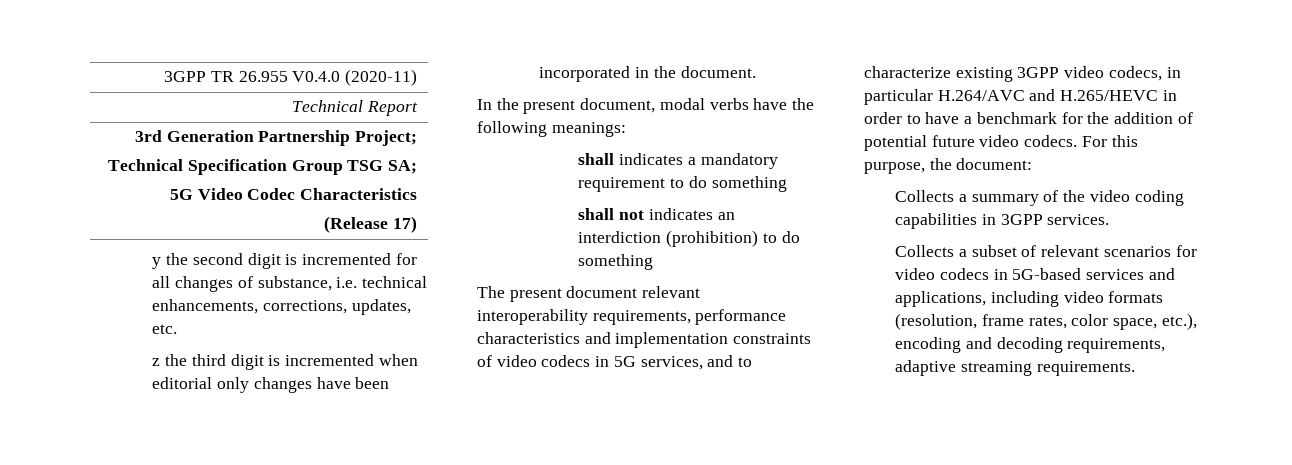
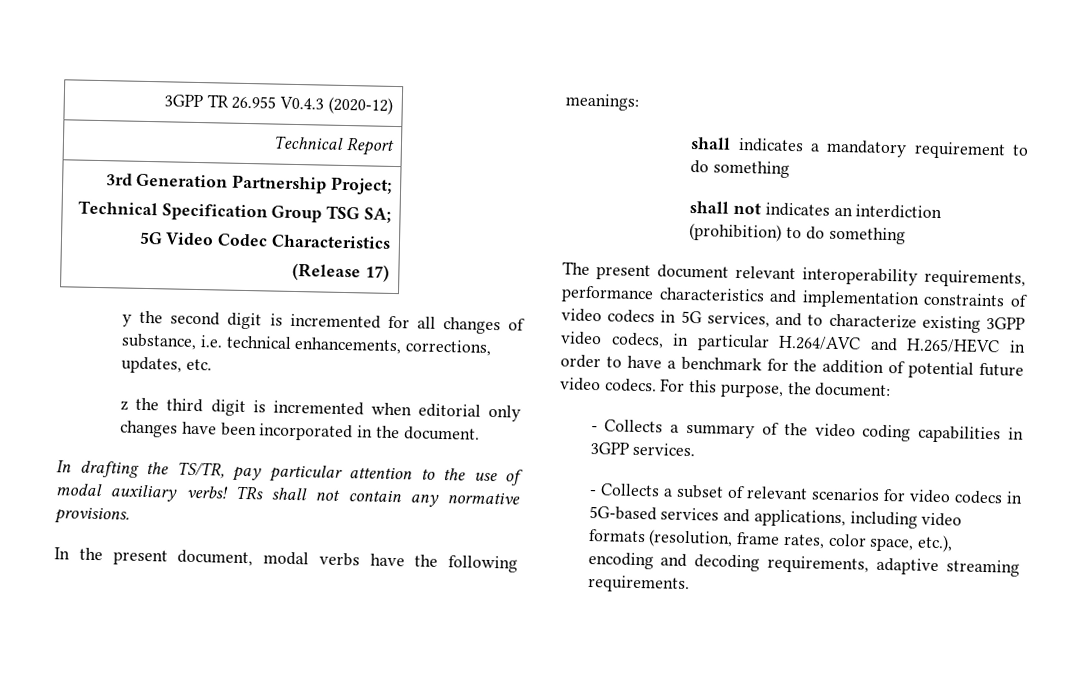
- 3GPP TR 26.955 V0.4.0 (2020-11)
+ 3GPP TR 26.955 V0.4.3 (2020-12)
+ In drafting the TS/TR, pay particular attention to the use of modal auxiliary verbs! TRs shall not contain any normative provisions.
- Collects a summary of the video coding capabilities in 3GPP services.
+ - Collects a summary of the video coding capabilities in 3GPP services.
- Collects a subset of relevant scenarios for video codecs in 5G-based services and applications, including video formats (resolution, frame rates, color space, etc.), encoding and decoding requirements, adaptive streaming requirements.
+ - Collects a subset of relevant scenarios for video codecs in 5G-based services and applications, including video formats (resolution, frame rates, color space, etc.), encoding and decoding requirements, adaptive streaming requirements.

